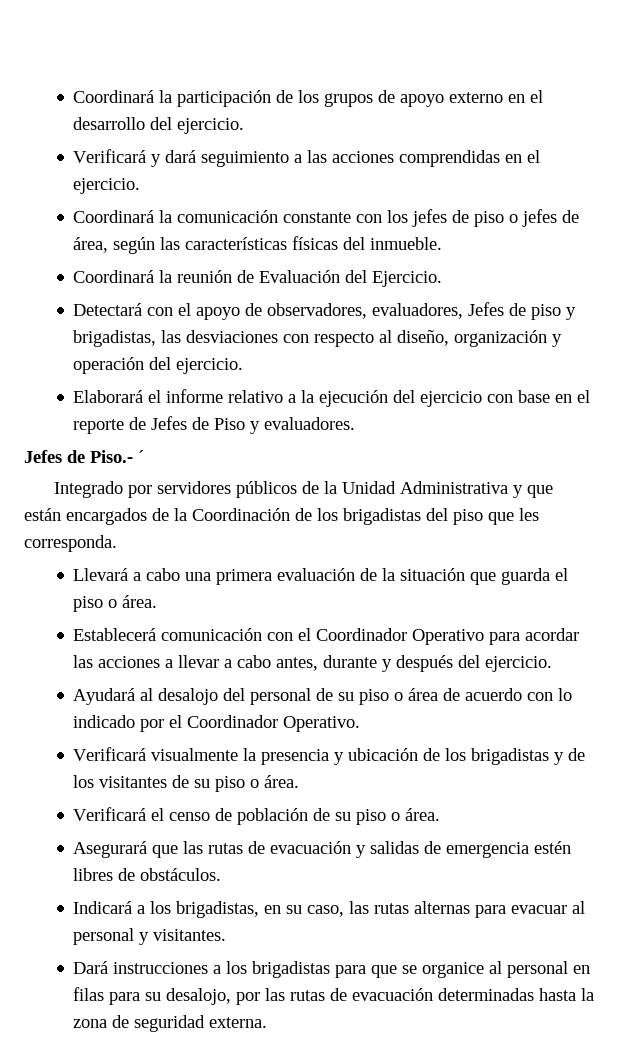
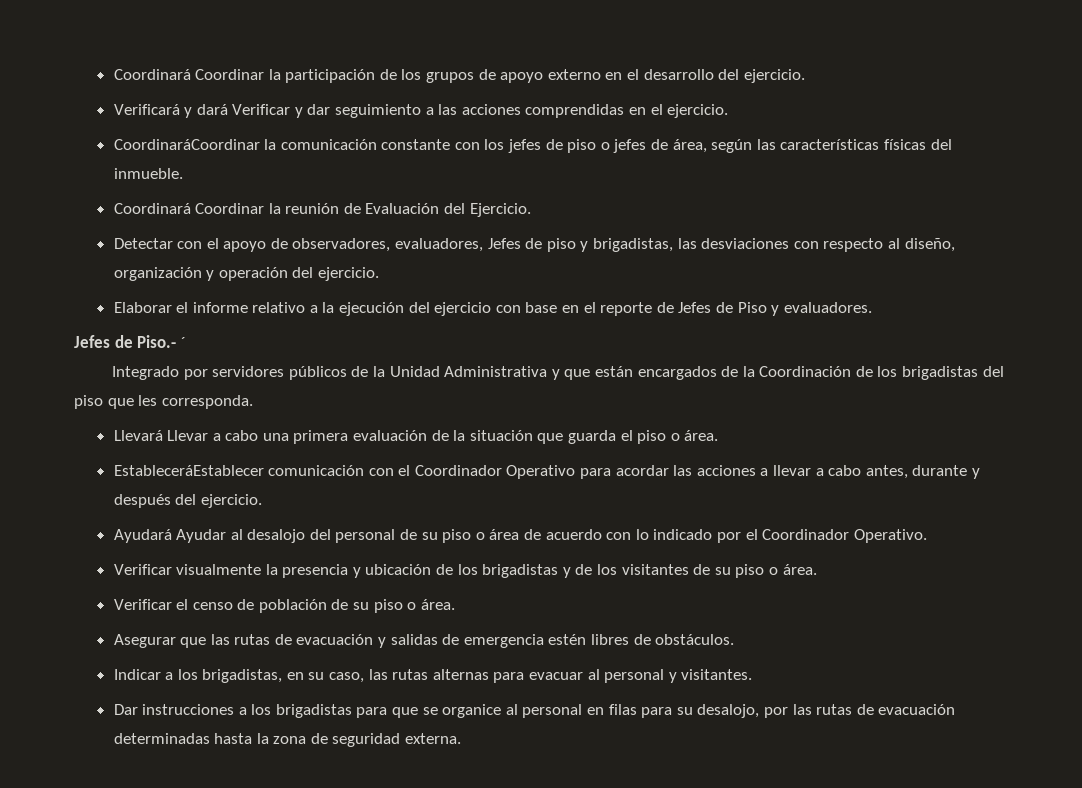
- Coordinará la participación de los grupos de apoyo externo en el desarrollo del ejercicio.
+ Coordinará Coordinar la participación de los grupos de apoyo externo en el desarrollo del ejercicio.
- Verificará y dará seguimiento a las acciones comprendidas en el ejercicio.
+ Verificará y dará Verificar y dar seguimiento a las acciones comprendidas en el ejercicio.
- Coordinará la comunicación constante con los jefes de piso o jefes de área, según las características físicas del inmueble.
+ CoordinaráCoordinar la comunicación constante con los jefes de piso o jefes de área, según las características físicas del inmueble.
- Coordinará la reunión de Evaluación del Ejercicio.
+ Coordinará Coordinar la reunión de Evaluación del Ejercicio.
- Detectará con el apoyo de observadores, evaluadores, Jefes de piso y brigadistas, las desviaciones con respecto al diseño, organización y operación del ejercicio.
+ Detectar con el apoyo de observadores, evaluadores, Jefes de piso y brigadistas, las desviaciones con respecto al diseño, organización y operación del ejercicio.
- Elaborará el informe relativo a la ejecución del ejercicio con base en el reporte de Jefes de Piso y evaluadores.
+ Elaborar el informe relativo a la ejecución del ejercicio con base en el reporte de Jefes de Piso y evaluadores.
- Llevará a cabo una primera evaluación de la situación que guarda el piso o área.
+ Llevará Llevar a cabo una primera evaluación de la situación que guarda el piso o área.
- Establecerá comunicación con el Coordinador Operativo para acordar las acciones a llevar a cabo antes, durante y después del ejercicio.
+ EstableceráEstablecer comunicación con el Coordinador Operativo para acordar las acciones a llevar a cabo antes, durante y después del ejercicio.
- Ayudará al desalojo del personal de su piso o área de acuerdo con lo indicado por el Coordinador Operativo.
+ Ayudará Ayudar al desalojo del personal de su piso o área de acuerdo con lo indicado por el Coordinador Operativo.
- Verificará visualmente la presencia y ubicación de los brigadistas y de los visitantes de su piso o área.
+ Verificar visualmente la presencia y ubicación de los brigadistas y de los visitantes de su piso o área.
- Verificará el censo de población de su piso o área.
+ Verificar el censo de población de su piso o área.
- Asegurará que las rutas de evacuación y salidas de emergencia estén libres de obstáculos.
+ Asegurar que las rutas de evacuación y salidas de emergencia estén libres de obstáculos.
- Indicará a los brigadistas, en su caso, las rutas alternas para evacuar al personal y visitantes.
+ Indicar a los brigadistas, en su caso, las rutas alternas para evacuar al personal y visitantes.
- Dará instrucciones a los brigadistas para que se organice al personal en filas para su desalojo, por las rutas de evacuación determinadas hasta la zona de seguridad externa.
+ Dar instrucciones a los brigadistas para que se organice al personal en filas para su desalojo, por las rutas de evacuación determinadas hasta la zona de seguridad externa.

